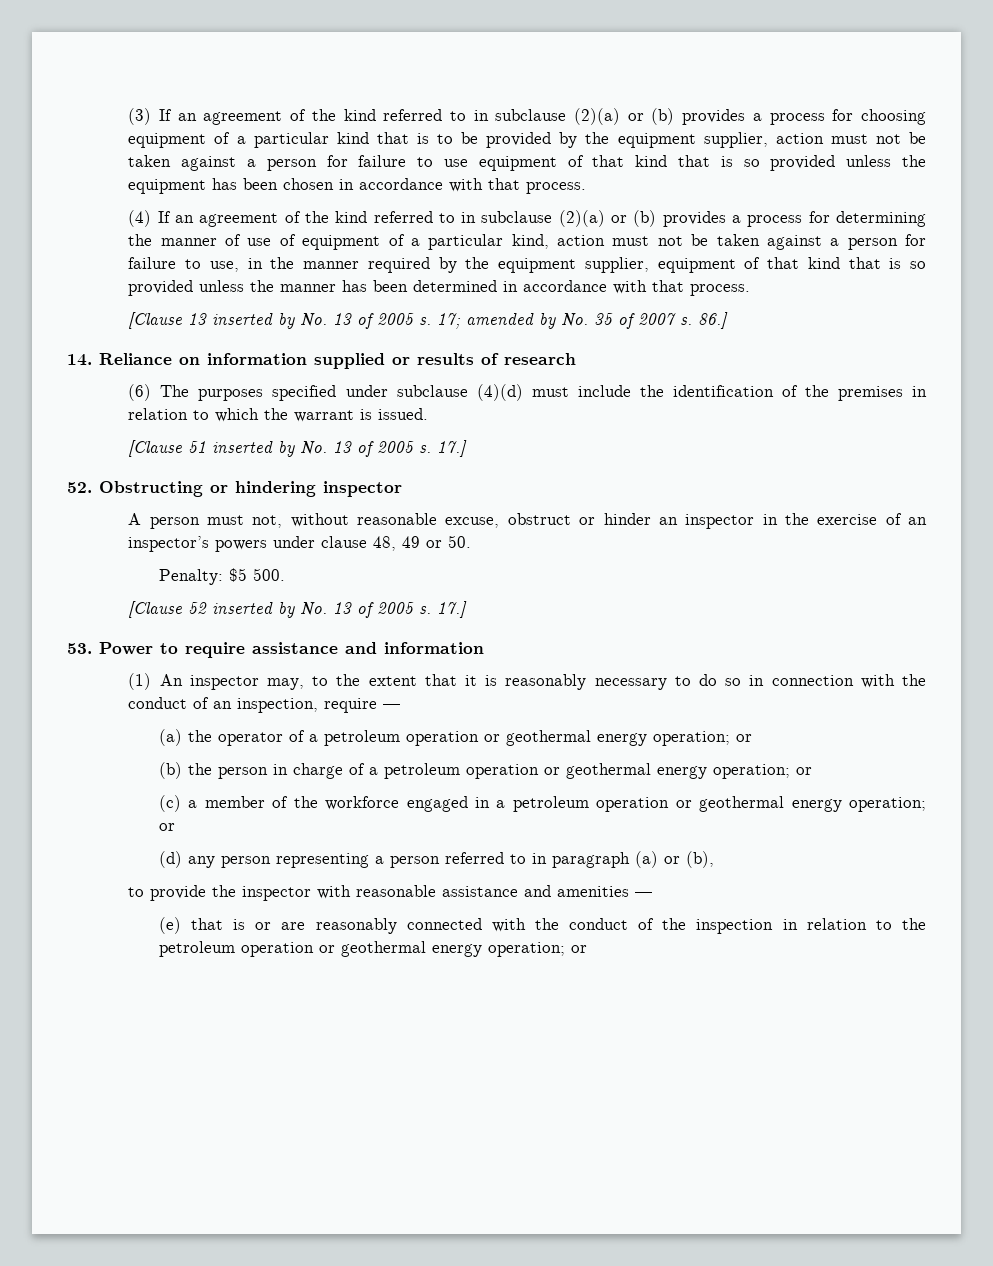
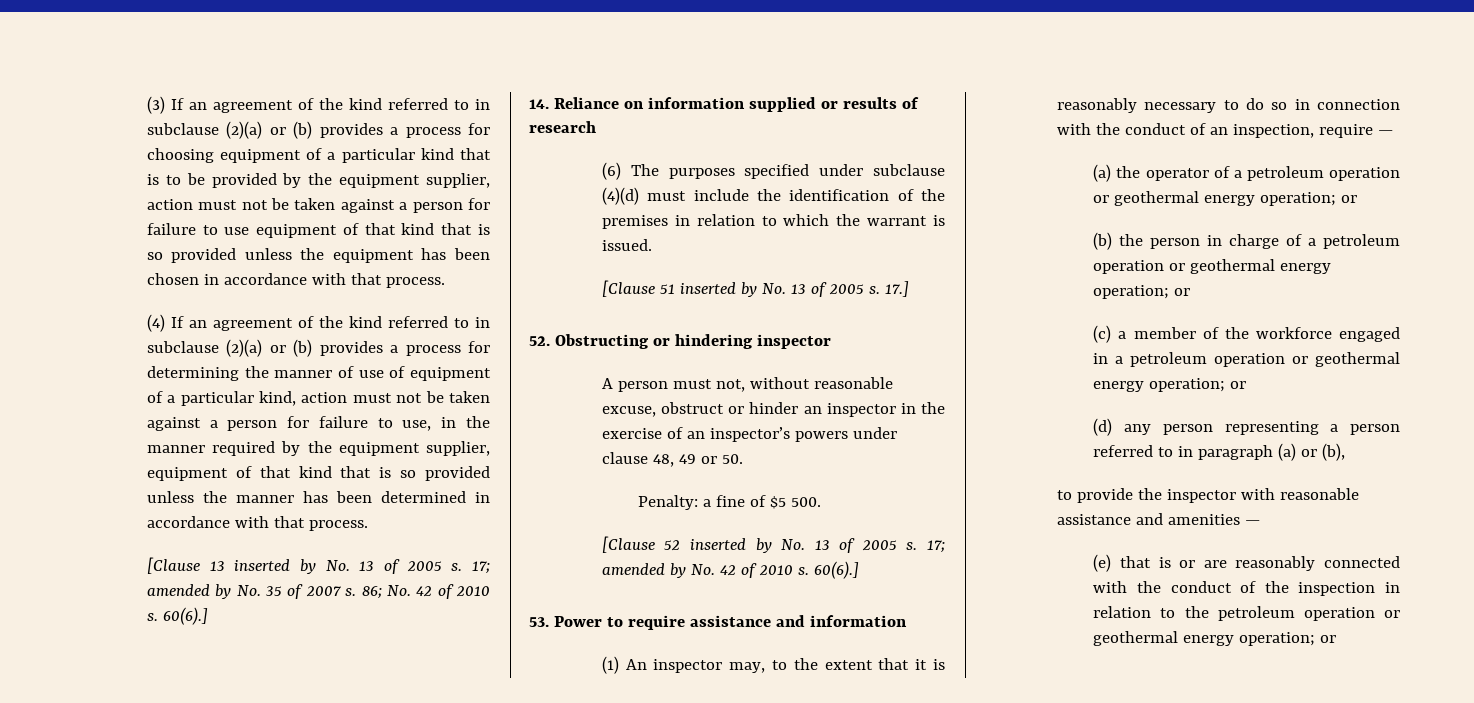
- 86.]
+ 86; No. 42 of 2010 s. 60(6).]
- Penalty: $5 500.
+ Penalty: a fine of $5 500.
- [Clause 52 inserted by No. 13 of 2005 s. 17.]
+ [Clause 52 inserted by No. 13 of 2005 s. 17; amended by No. 42 of 2010 s. 60(6).]

